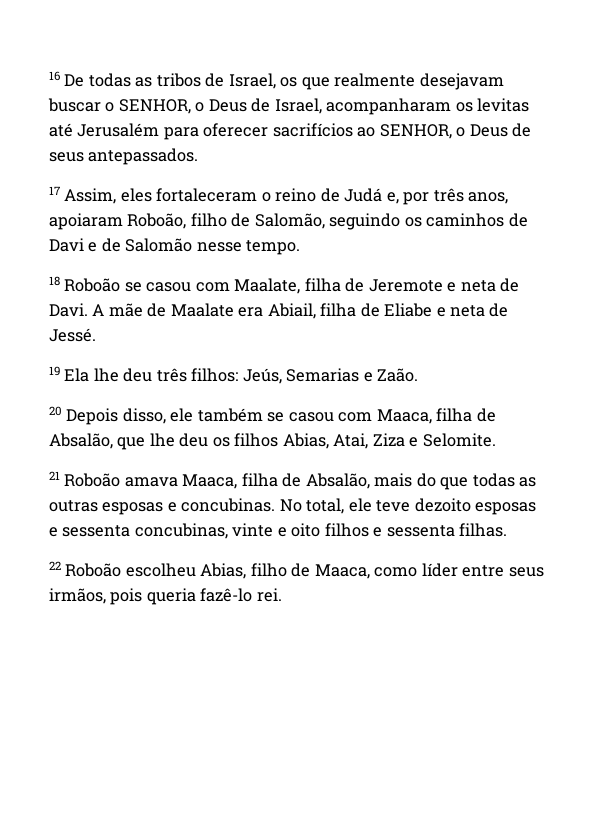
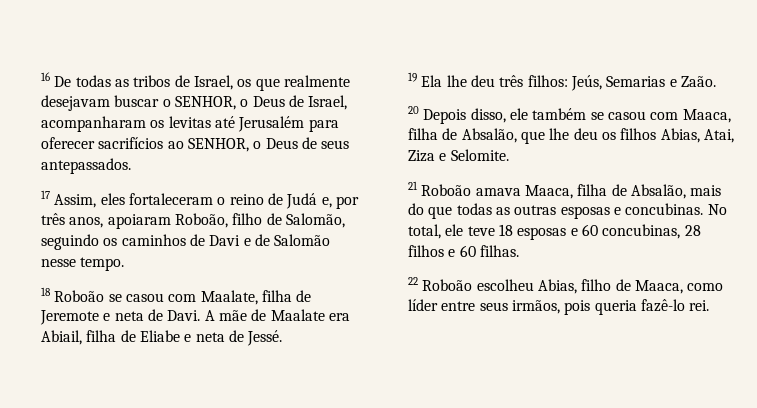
- No total, ele teve dezoito esposas e sessenta concubinas, vinte e oito filhos e sessenta filhas.
+ No total, ele teve 18 esposas e 60 concubinas, 28 filhos e 60 filhas.

